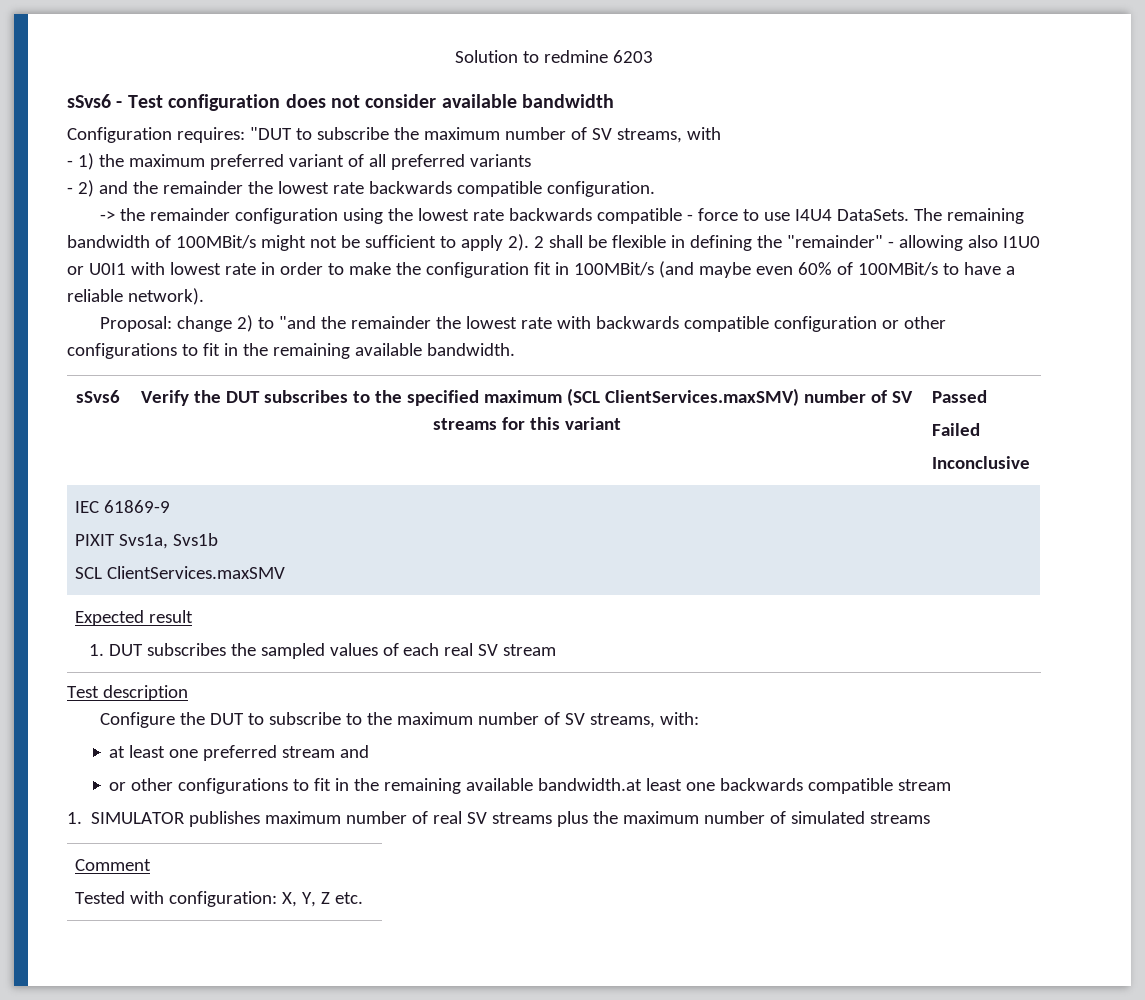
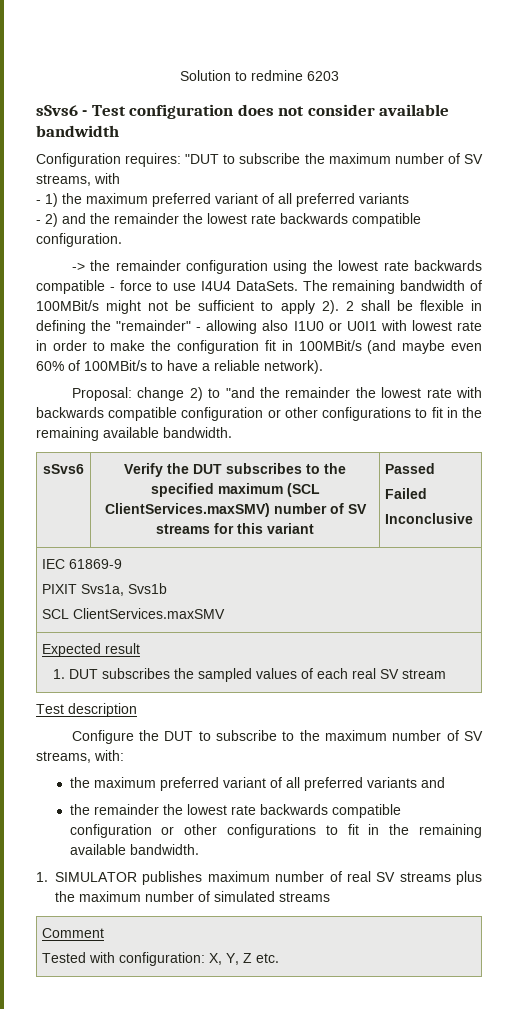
- at least one preferred stream and
- or other configurations to fit in the remaining available bandwidth.at least one backwards compatible stream
+ the maximum preferred variant of all preferred variants and
+ the remainder the lowest rate backwards compatible configuration or other configurations to fit in the remaining available bandwidth.

